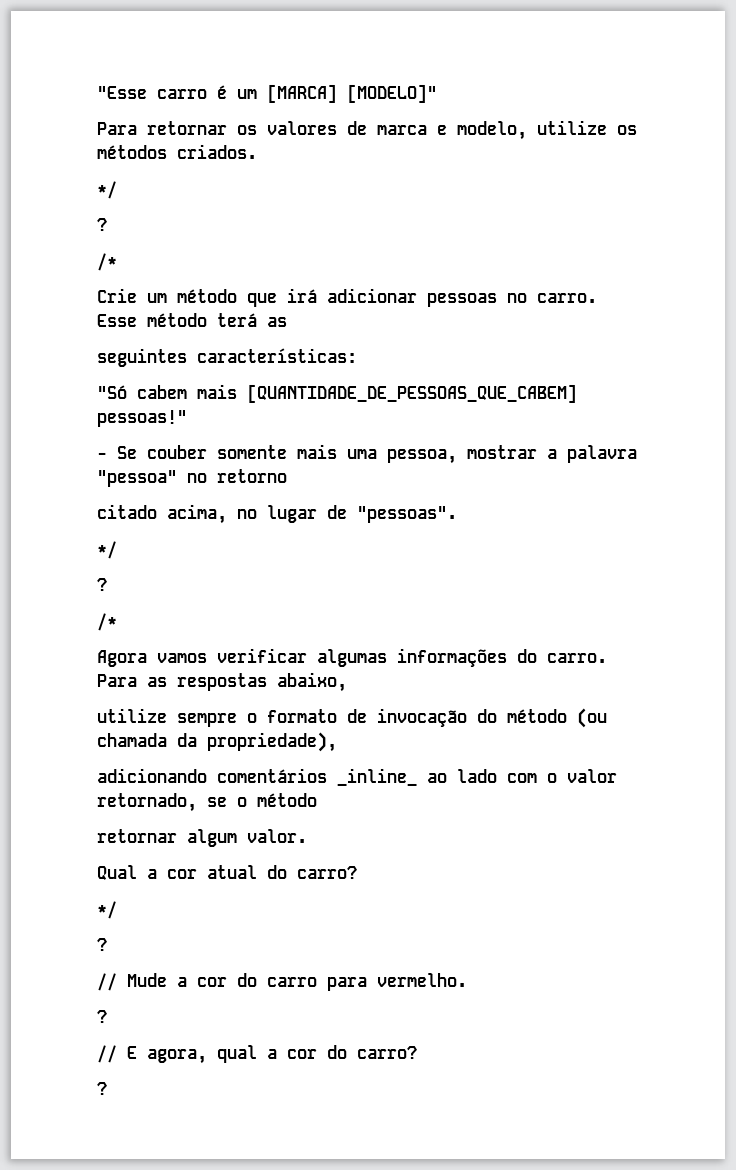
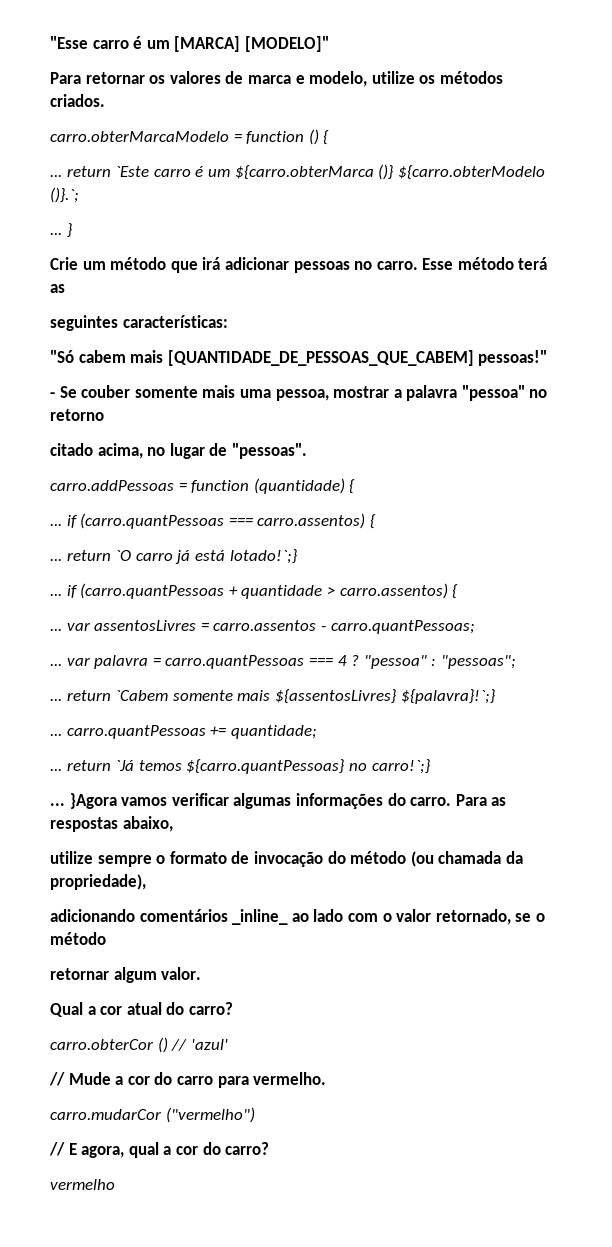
  Para retornar os valores de marca e modelo, utilize os métodos criados.
- */
- ?
- /*
+ carro.obterMarcaModelo = function () {
+ ... return `Este carro é um ${carro.obterMarca ()} ${carro.obterModelo ()}.`;
+ ... }
  citado acima, no lugar de "pessoas".
- */
- ?
- /*
- Agora vamos verificar algumas informações do carro.
+ carro.addPessoas = function (quantidade) {
+ ... if (carro.quantPessoas === carro.assentos) {
+ ... return `O carro já está lotado!`;}
+ ... if (carro.quantPessoas + quantidade > carro.assentos) {
+ ... var assentosLivres = carro.assentos - carro.quantPessoas;
+ ... var palavra = carro.quantPessoas === 4 ? "pessoa" : "pessoas";
+ ... return `Cabem somente mais ${assentosLivres} ${palavra}!`;}
+ ... carro.quantPessoas += quantidade;
+ ... return `Já temos ${carro.quantPessoas} no carro!`;}
+ ... }Agora vamos verificar algumas informações do carro.
  Qual a cor atual do carro?
- */
- ?
+ carro.obterCor () // 'azul'
  // Mude a cor do carro para vermelho.
- ?
+ carro.mudarCor ("vermelho")
  // E agora, qual a cor do carro?
- ?
+ vermelho

